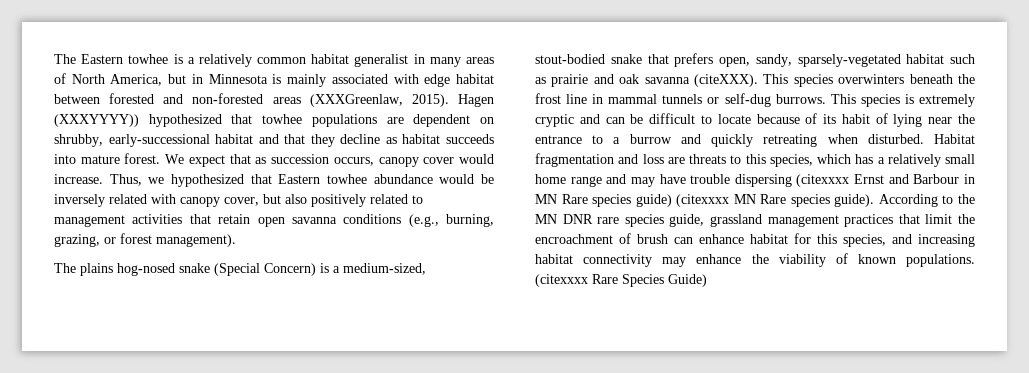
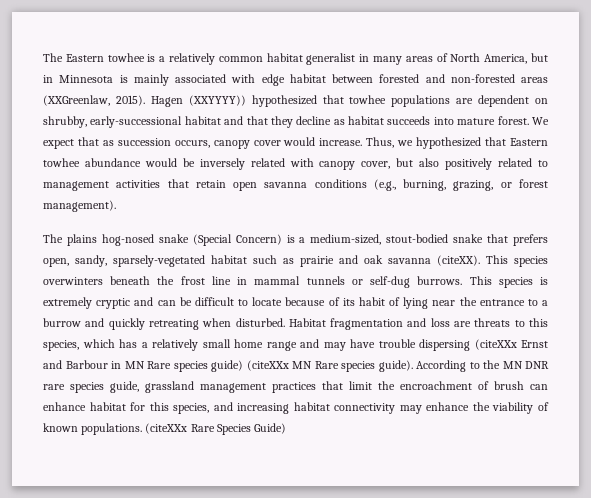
- The Eastern towhee is a relatively common habitat generalist in many areas of North America, but in Minnesota is mainly associated with edge habitat between forested and non-forested areas (XXXGreenlaw, 2015).
+ The Eastern towhee is a relatively common habitat generalist in many areas of North America, but in Minnesota is mainly associated with edge habitat between forested and non-forested areas (XXGreenlaw, 2015).
- Hagen (XXXYYYY)) hypothesized that towhee populations are dependent on shrubby, early-successional habitat and that they decline as habitat succeeds into mature forest.
+ Hagen (XXYYYY)) hypothesized that towhee populations are dependent on shrubby, early-successional habitat and that they decline as habitat succeeds into mature forest.
- The plains hog-nosed snake (Special Concern) is a medium-sized, stout-bodied snake that prefers open, sandy, sparsely-vegetated habitat such as prairie and oak savanna (citeXXX).
+ The plains hog-nosed snake (Special Concern) is a medium-sized, stout-bodied snake that prefers open, sandy, sparsely-vegetated habitat such as prairie and oak savanna (citeXX).
- Habitat fragmentation and loss are threats to this species, which has a relatively small home range and may have trouble dispersing (citexxxx Ernst and Barbour in MN Rare species guide) (citexxxx MN Rare species guide).
+ Habitat fragmentation and loss are threats to this species, which has a relatively small home range and may have trouble dispersing (citeXXx Ernst and Barbour in MN Rare species guide) (citeXXx MN Rare species guide).
- (citexxxx Rare Species Guide)
+ (citeXXx Rare Species Guide)

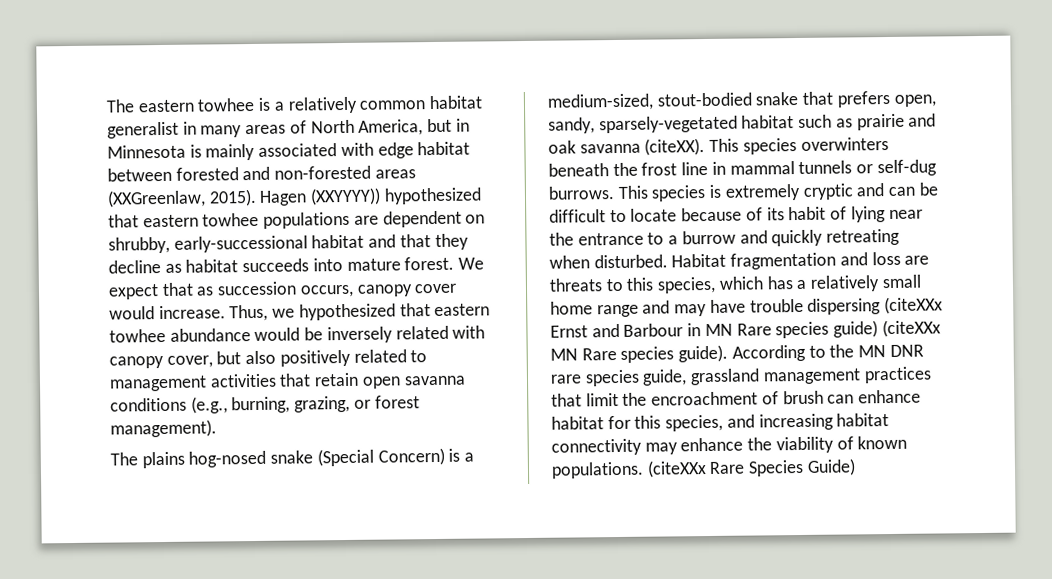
- The Eastern towhee is a relatively common habitat generalist in many areas of North America, but in Minnesota is mainly associated with edge habitat between forested and non-forested areas (XXGreenlaw, 2015).
+ The eastern towhee is a relatively common habitat generalist in many areas of North America, but in Minnesota is mainly associated with edge habitat between forested and non-forested areas (XXGreenlaw, 2015).
- Hagen (XXYYYY)) hypothesized that towhee populations are dependent on shrubby, early-successional habitat and that they decline as habitat succeeds into mature forest.
+ Hagen (XXYYYY)) hypothesized that eastern towhee populations are dependent on shrubby, early-successional habitat and that they decline as habitat succeeds into mature forest.
- Thus, we hypothesized that Eastern towhee abundance would be inversely related with canopy cover, but also positively related to management activities that retain open savanna conditions (e.g., burning, grazing, or forest management).
+ Thus, we hypothesized that eastern towhee abundance would be inversely related with canopy cover, but also positively related to management activities that retain open savanna conditions (e.g., burning, grazing, or forest management).

